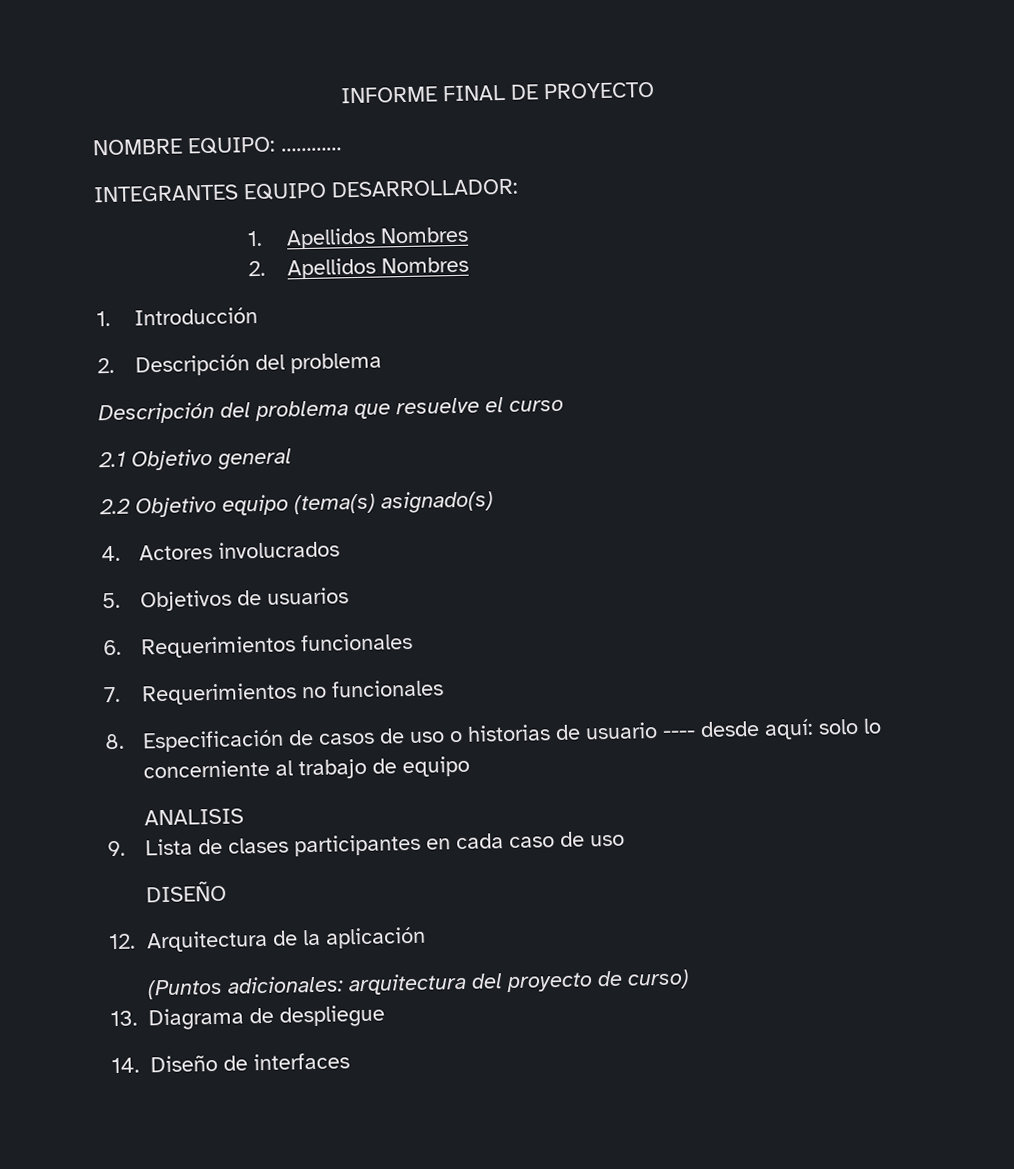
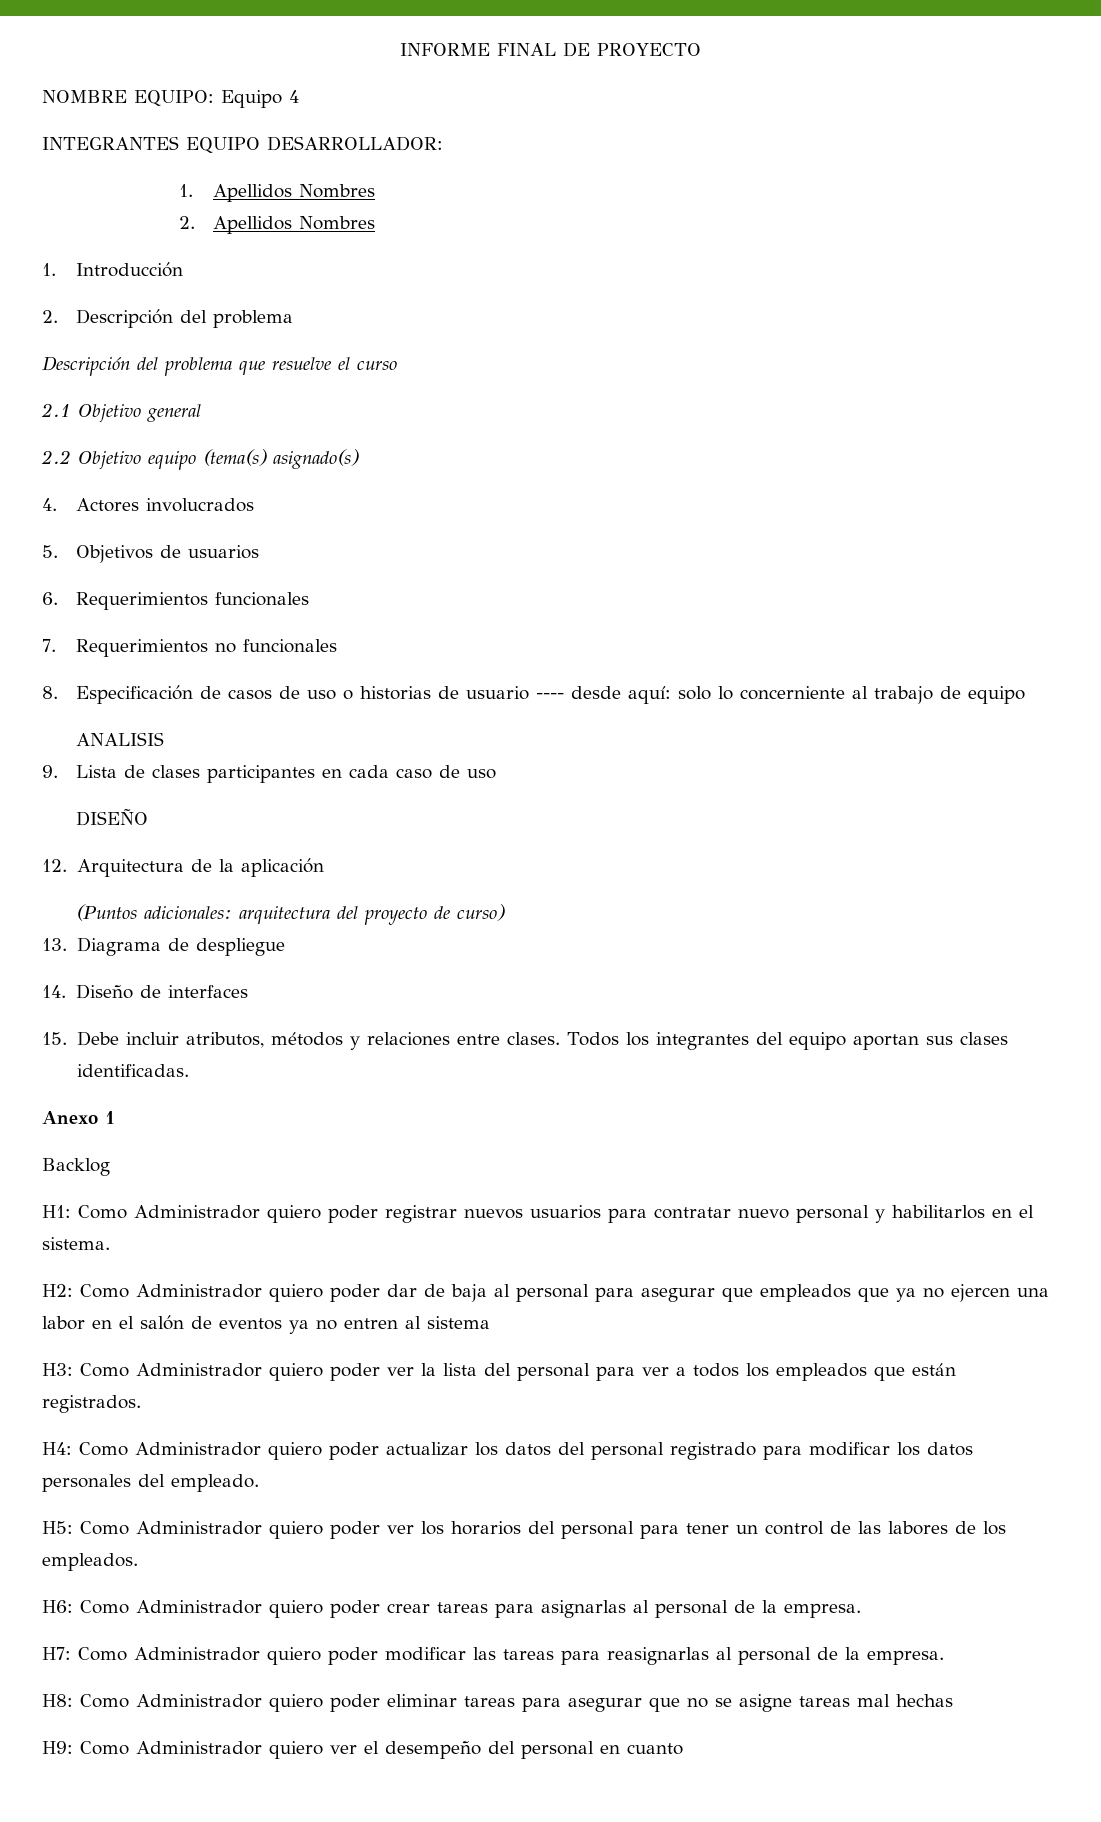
- NOMBRE EQUIPO: …………
+ NOMBRE EQUIPO: Equipo 4
+ 15. Debe incluir atributos, métodos y relaciones entre clases. Todos los integrantes del equipo aportan sus clases identificadas.
+ Anexo 1
+ Backlog
+ H1: Como Administrador quiero poder registrar nuevos usuarios para contratar nuevo personal y habilitarlos en el sistema.
+ H2: Como Administrador quiero poder dar de baja al personal para asegurar que empleados que ya no ejercen una labor en el salón de eventos ya no entren al sistema
+ H3: Como Administrador quiero poder ver la lista del personal para ver a todos los empleados que están registrados.
+ H4: Como Administrador quiero poder actualizar los datos del personal registrado para modificar los datos personales del empleado.
+ H5: Como Administrador quiero poder ver los horarios del personal para tener un control de las labores de los empleados.
+ H6: Como Administrador quiero poder crear tareas para asignarlas al personal de la empresa.
+ H7: Como Administrador quiero poder modificar las tareas para reasignarlas al personal de la empresa.
+ H8: Como Administrador quiero poder eliminar tareas para asegurar que no se asigne tareas mal hechas
+ H9: Como Administrador quiero ver el desempeño del personal en cuanto

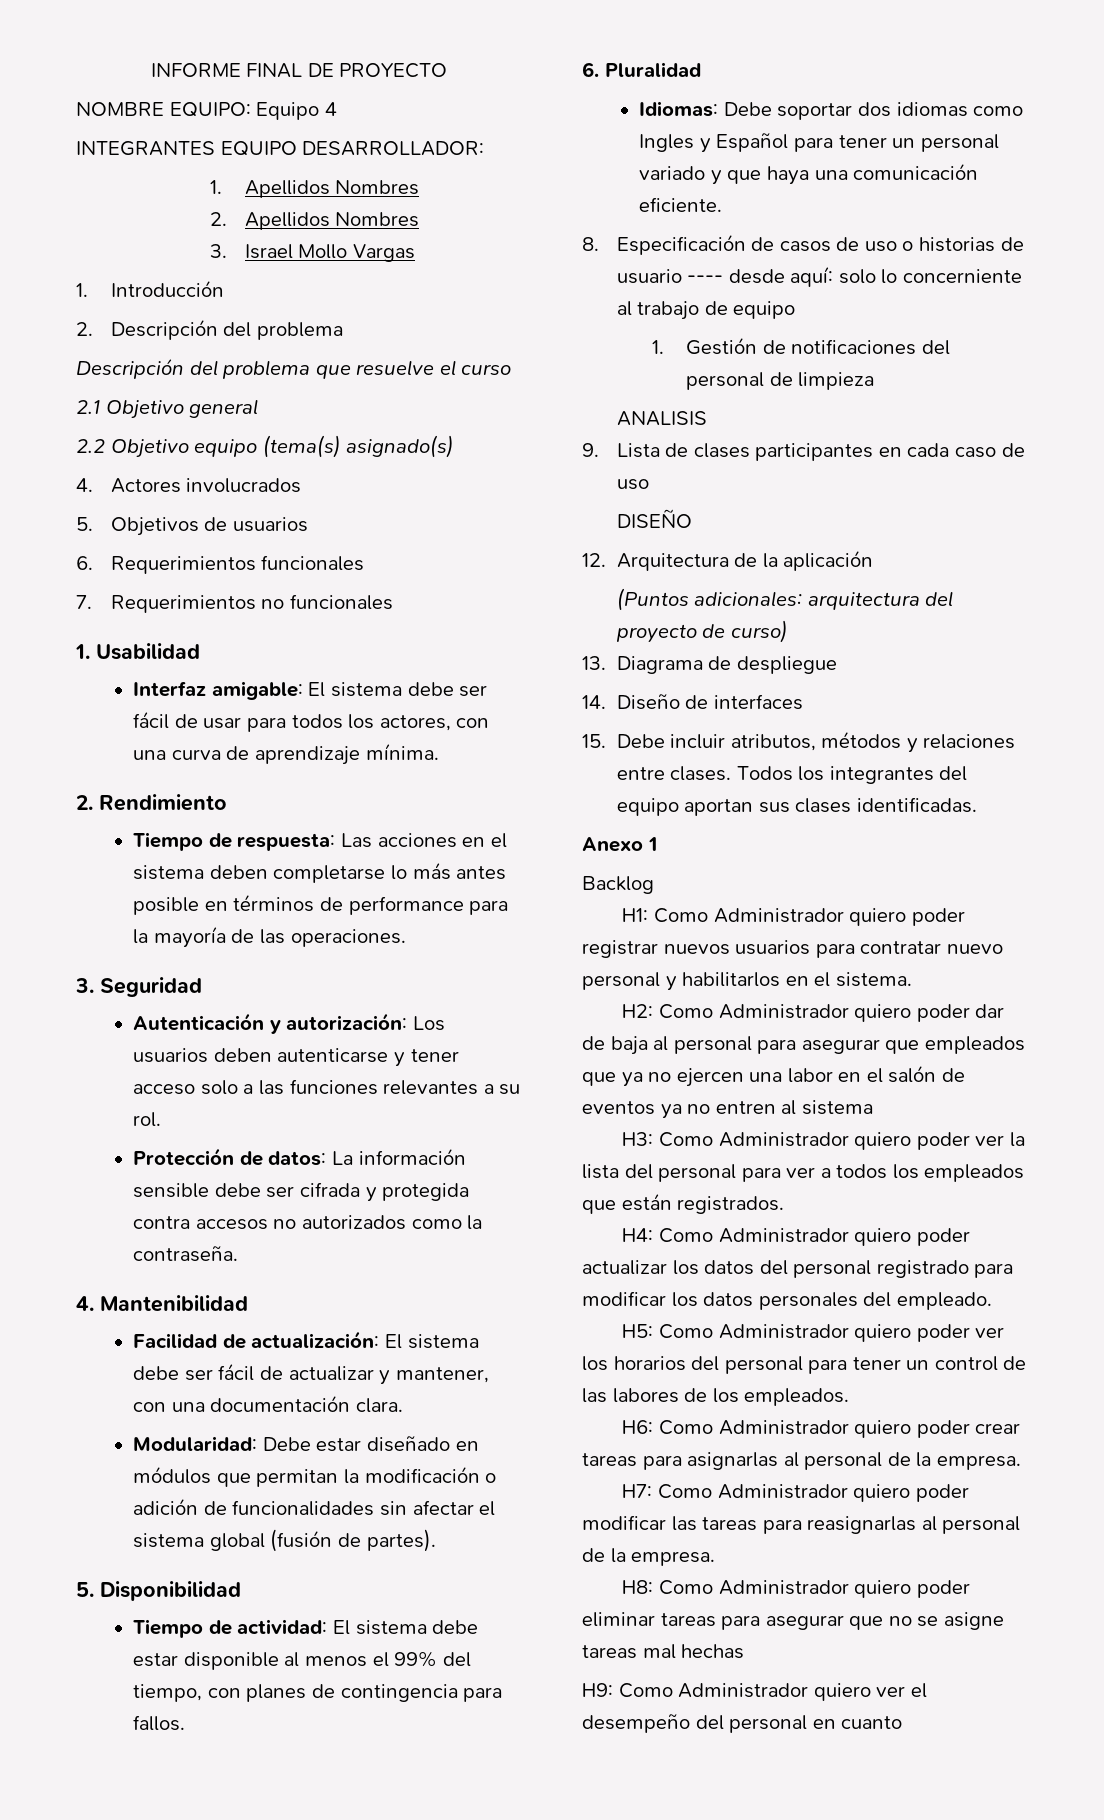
+ 3. Israel Mollo Vargas
+ 1. Usabilidad
+ Interfaz amigable: El sistema debe ser fácil de usar para todos los actores, con una curva de aprendizaje mínima.
+ 2. Rendimiento
+ Tiempo de respuesta: Las acciones en el sistema deben completarse lo más antes posible en términos de performance para la mayoría de las operaciones.
+ 3. Seguridad
+ Autenticación y autorización: Los usuarios deben autenticarse y tener acceso solo a las funciones relevantes a su rol.
+ Protección de datos: La información sensible debe ser cifrada y protegida contra accesos no autorizados como la contraseña.
+ 4. Mantenibilidad
+ Facilidad de actualización: El sistema debe ser fácil de actualizar y mantener, con una documentación clara.
+ Modularidad: Debe estar diseñado en módulos que permitan la modificación o adición de funcionalidades sin afectar el sistema global (fusión de partes).
+ 5. Disponibilidad
+ Tiempo de actividad: El sistema debe estar disponible al menos el 99% del tiempo, con planes de contingencia para fallos.
+ 6. Pluralidad
+ Idiomas: Debe soportar dos idiomas como Ingles y Español para tener un personal variado y que haya una comunicación eficiente.
+ 1. Gestión de notificaciones del personal de limpieza

